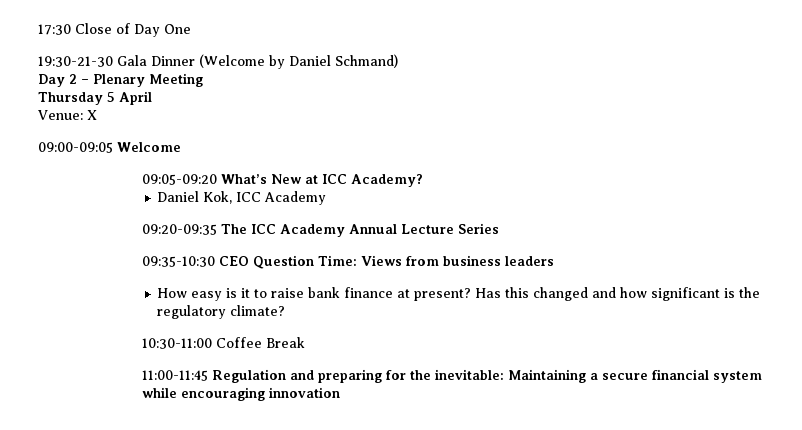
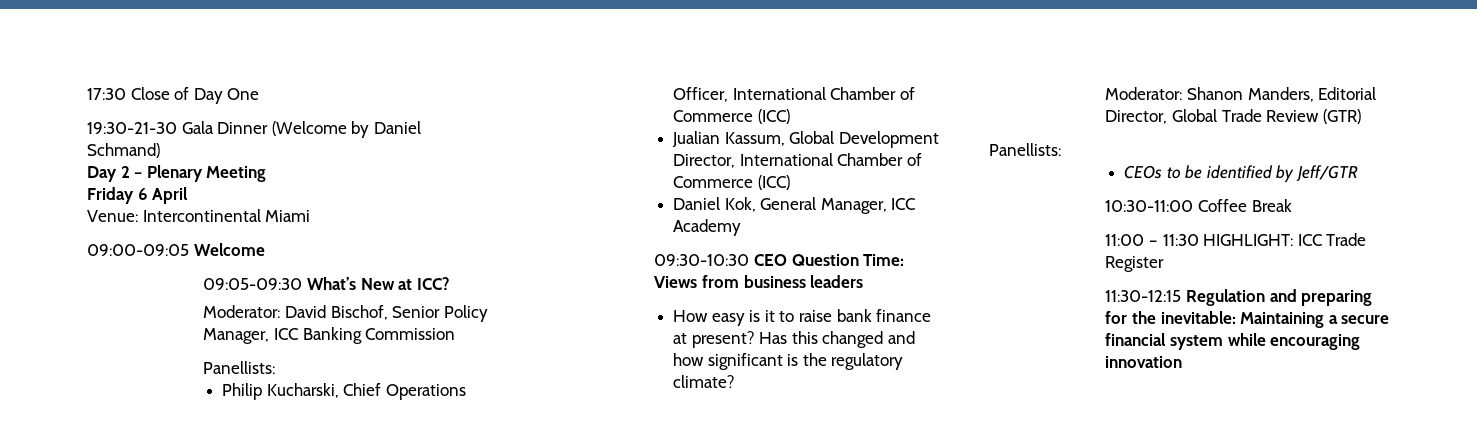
- Thursday 5 April
+ Friday 6 April
- Venue: X
+ Venue: Intercontinental Miami
- 09:05-09:20 What’s New at ICC Academy?
+ 09:05-09:30 What’s New at ICC?
+ Moderator: David Bischof, Senior Policy Manager, ICC Banking Commission
+ Panellists:
+ Philip Kucharski, Chief Operations Officer, International Chamber of Commerce (ICC)
+ Jualian Kassum, Global Development Director, International Chamber of Commerce (ICC)
- Daniel Kok, ICC Academy
+ Daniel Kok, General Manager, ICC Academy
- 09:20-09:35 The ICC Academy Annual Lecture Series
- 09:35-10:30 CEO Question Time: Views from business leaders
+ 09:30-10:30 CEO Question Time: Views from business leaders
+ Moderator: Shanon Manders, Editorial Director, Global Trade Review (GTR)
+ Panellists:
+ CEOs to be identified by Jeff/GTR
  10:30-11:00 Coffee Break
- 11:00-11:45 Regulation and preparing for the inevitable: Maintaining a secure financial system while encouraging innovation
+ 11:00 – 11:30 HIGHLIGHT: ICC Trade Register
+ 11:30-12:15 Regulation and preparing for the inevitable: Maintaining a secure financial system while encouraging innovation

